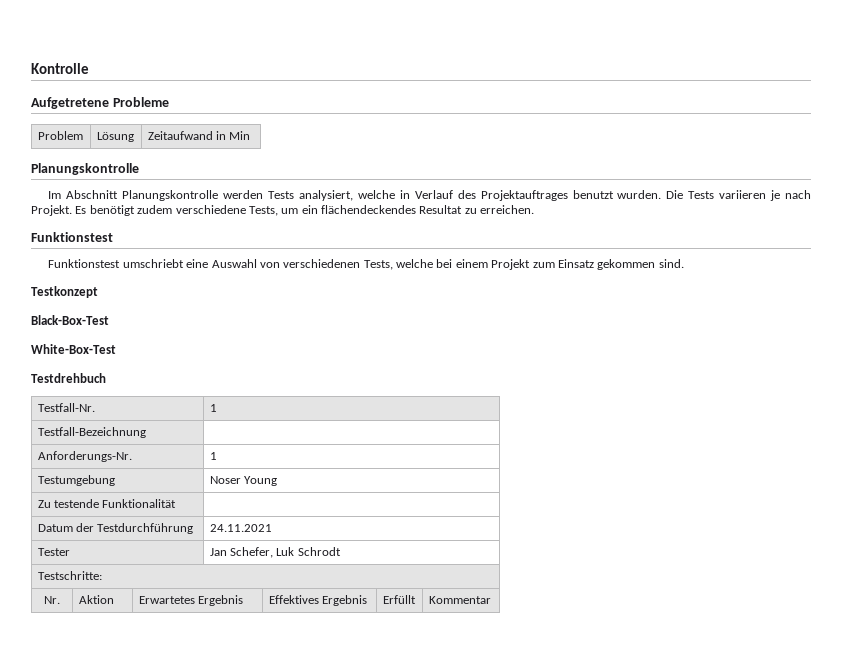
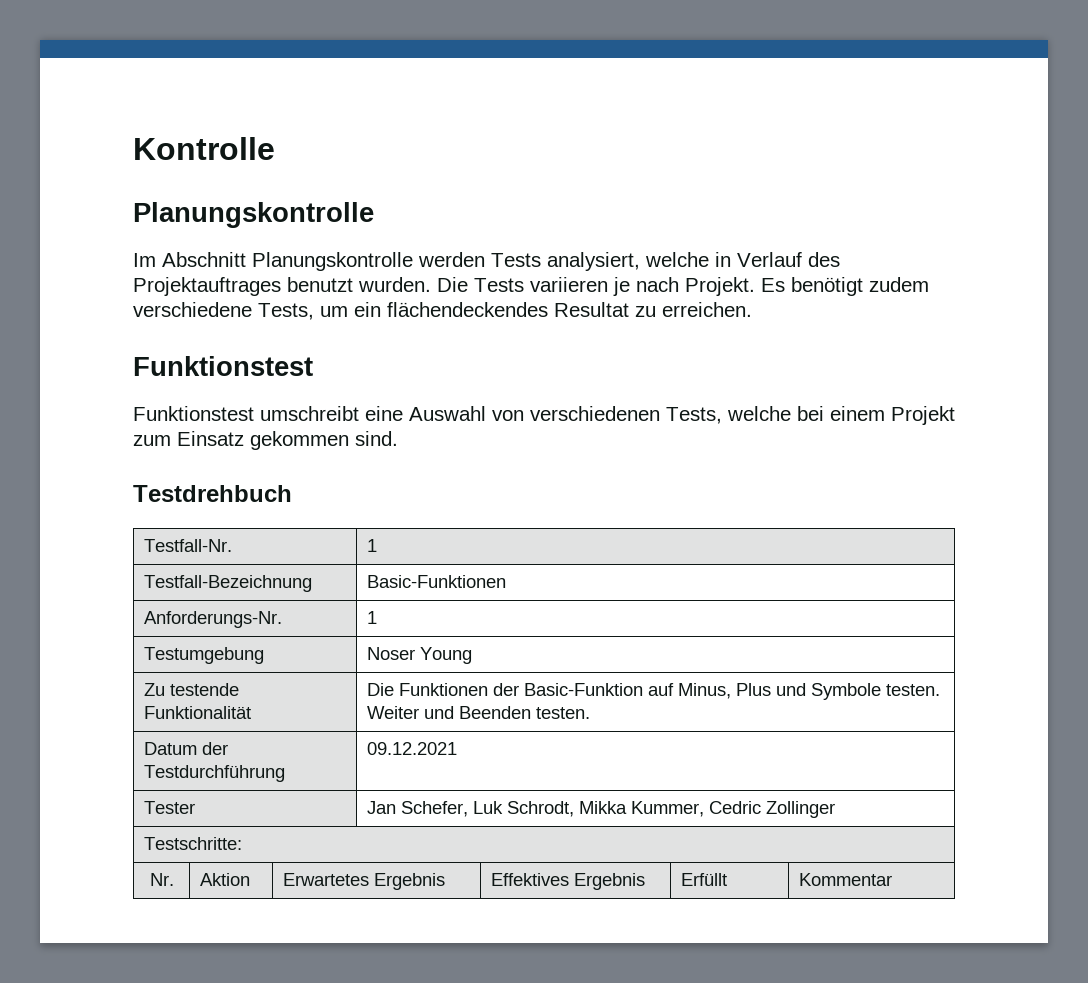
- Aufgetretene Probleme
- Problem | Lösung | Zeitaufwand in Min
- Funktionstest umschriebt eine Auswahl von verschiedenen Tests, welche bei einem Projekt zum Einsatz gekommen sind.
+ Funktionstest umschreibt eine Auswahl von verschiedenen Tests, welche bei einem Projekt zum Einsatz gekommen sind.
- Testkonzept
- Black-Box-Test
- White-Box-Test
- Testfall-Bezeichnung |
+ Testfall-Bezeichnung | Basic-Funktionen
- Zu testende Funktionalität |
+ Zu testende Funktionalität | Die Funktionen der Basic-Funktion auf Minus, Plus und Symbole testen. Weiter und Beenden testen.
- Datum der Testdurchführung | 24.11.2021
+ Datum der Testdurchführung | 09.12.2021
- Tester | Jan Schefer, Luk Schrodt
+ Tester | Jan Schefer, Luk Schrodt, Mikka Kummer, Cedric Zollinger

